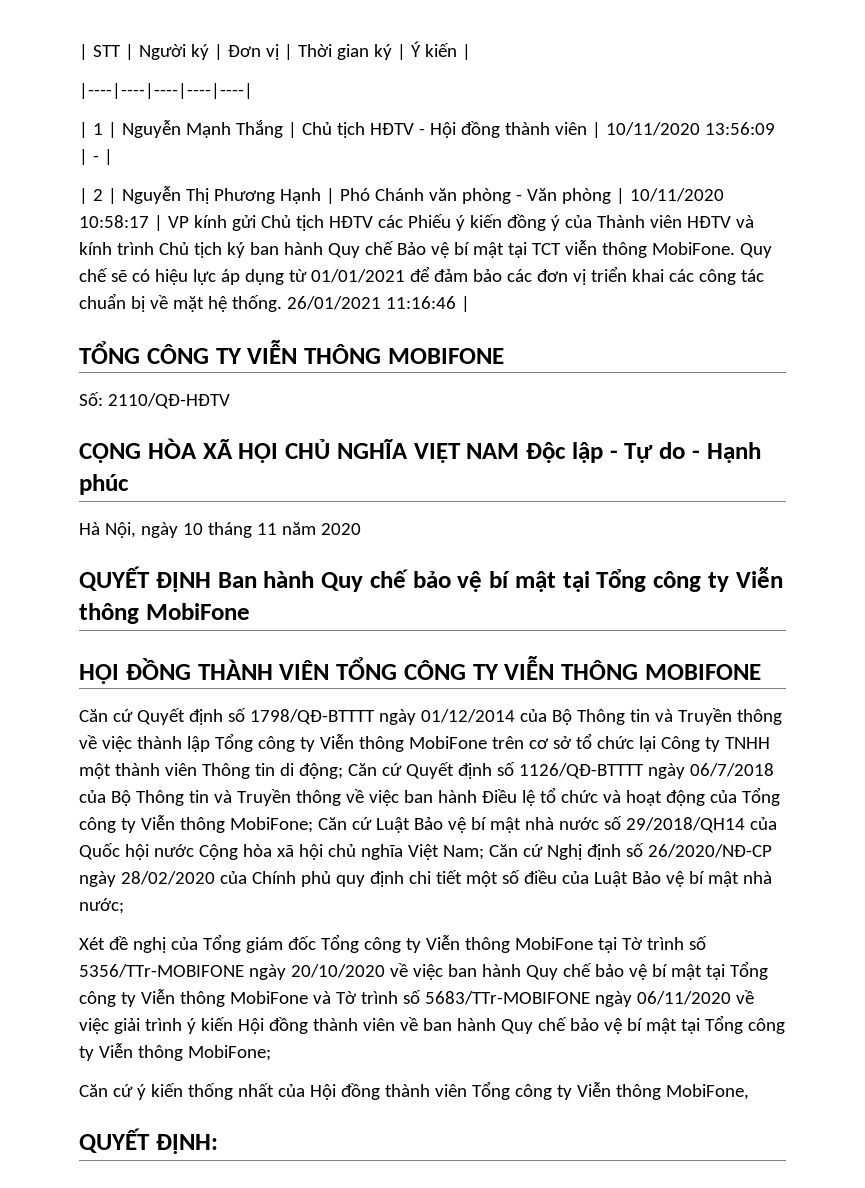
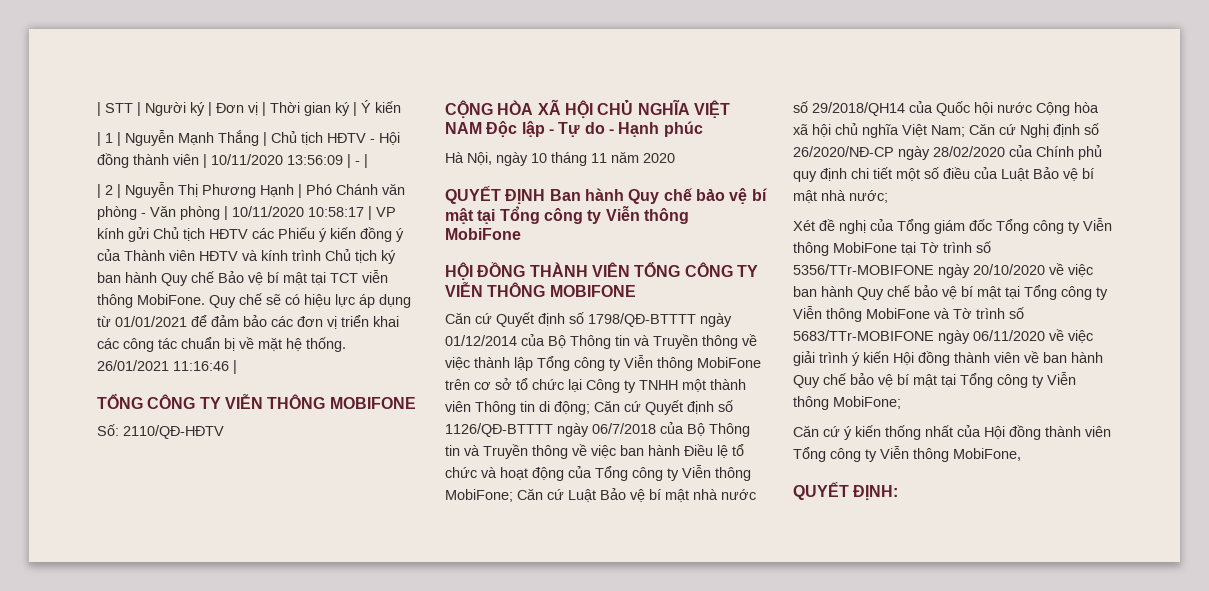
- | STT | Người ký | Đơn vị | Thời gian ký | Ý kiến |
- |----|----|----|----|----|
+ | STT | Người ký | Đơn vị | Thời gian ký | Ý kiến

